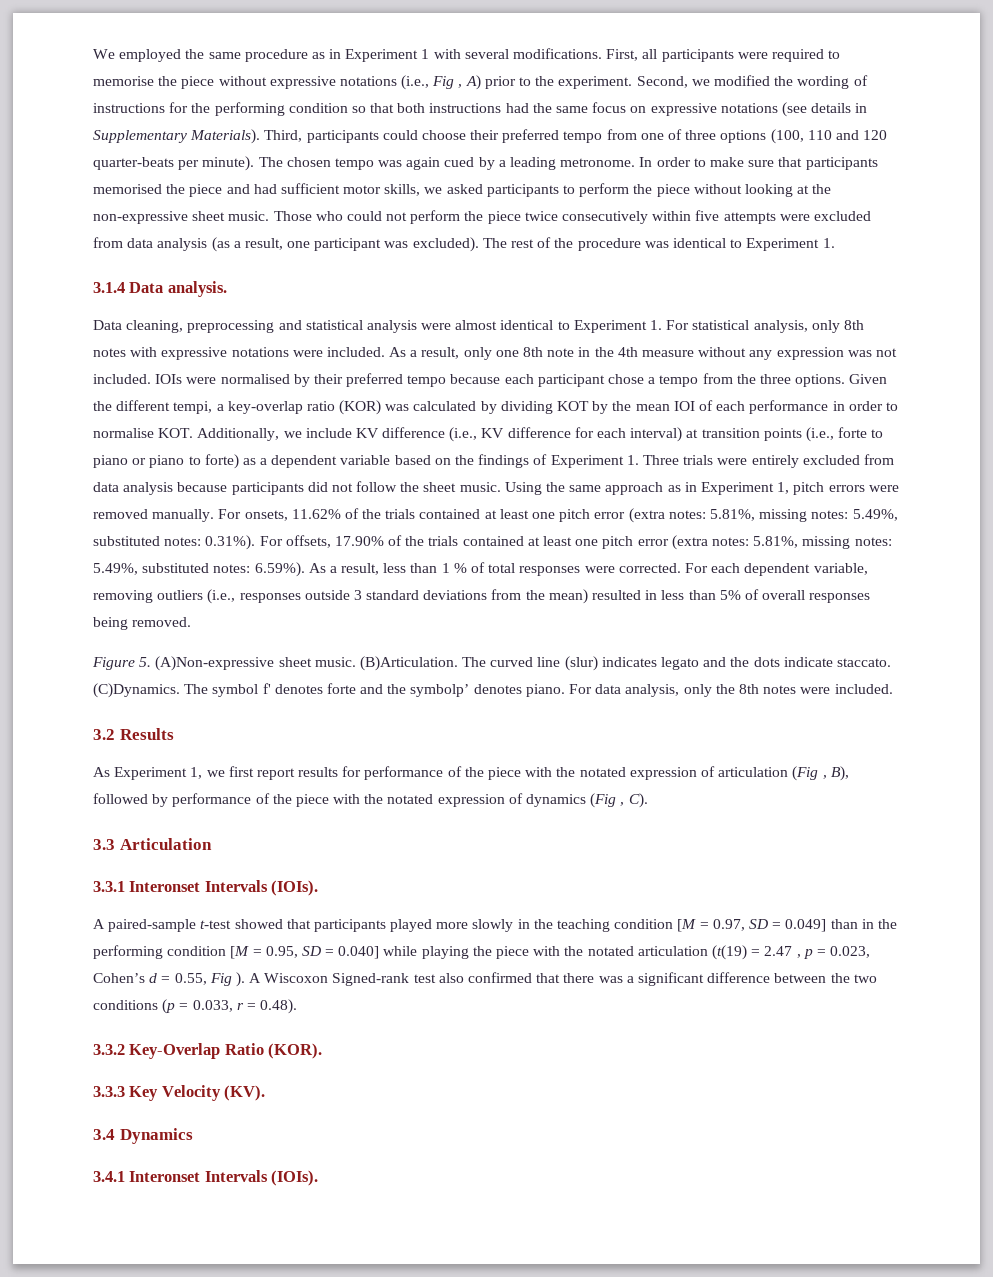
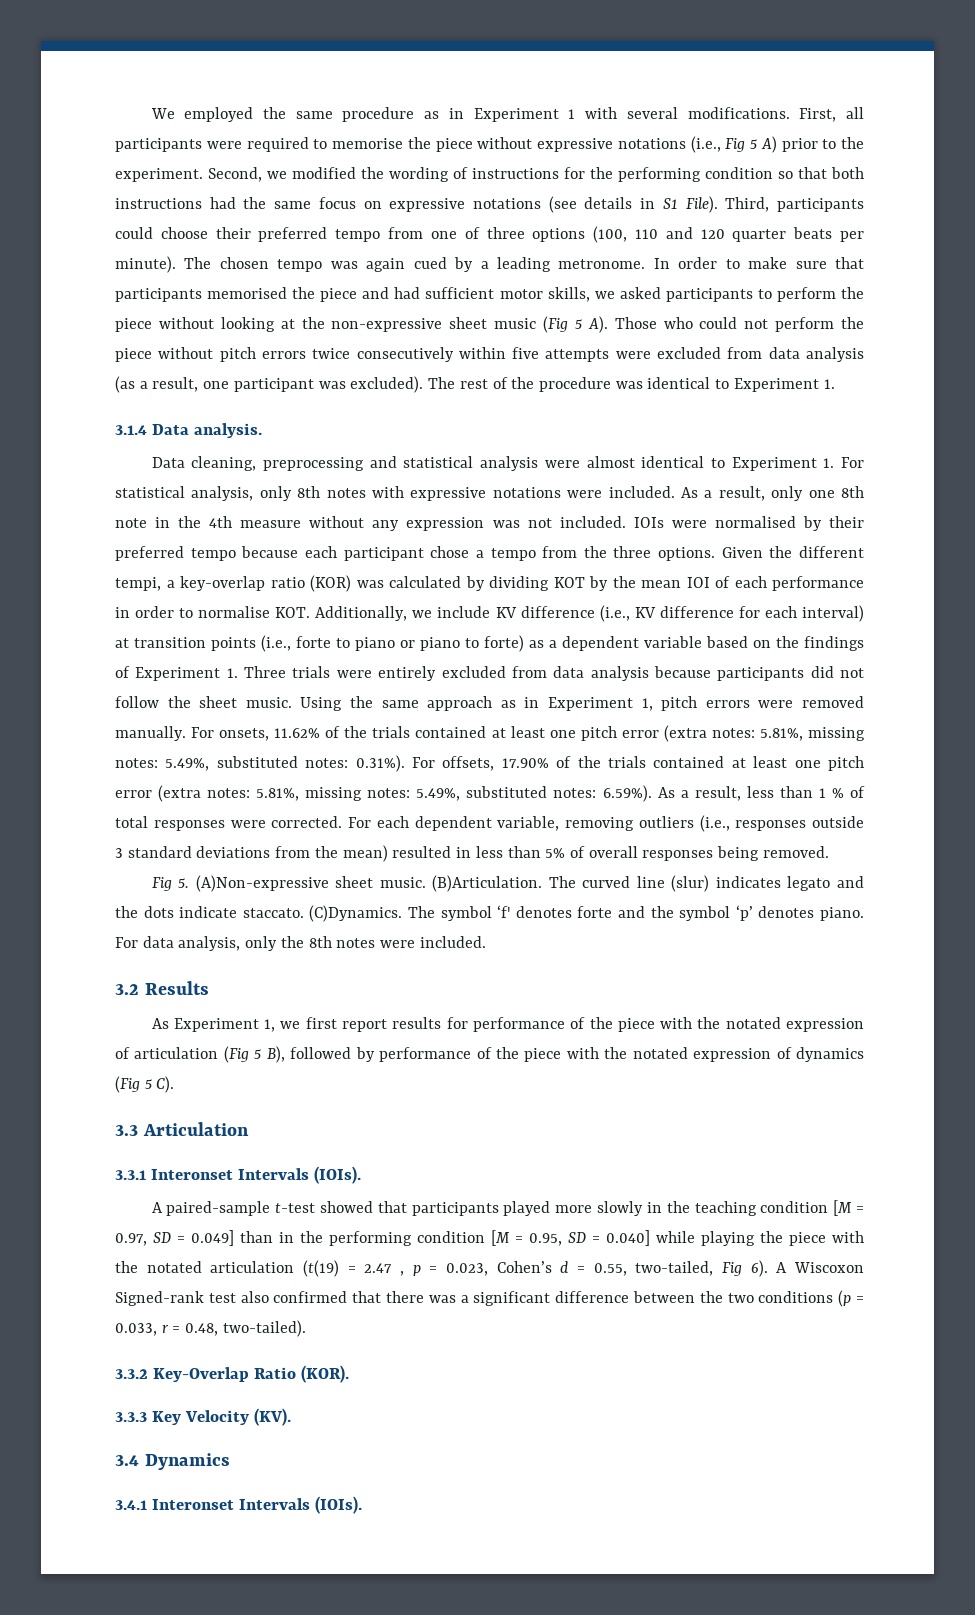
- First, all participants were required to memorise the piece without expressive notations (i.e., Fig , A) prior to the experiment.
+ First, all participants were required to memorise the piece without expressive notations (i.e., Fig 5 A) prior to the experiment.
- Second, we modified the wording of instructions for the performing condition so that both instructions had the same focus on expressive notations (see details in Supplementary Materials).
+ Second, we modified the wording of instructions for the performing condition so that both instructions had the same focus on expressive notations (see details in S1 File).
- Third, participants could choose their preferred tempo from one of three options (100, 110 and 120 quarter-beats per minute).
+ Third, participants could choose their preferred tempo from one of three options (100, 110 and 120 quarter beats per minute).
- In order to make sure that participants memorised the piece and had sufficient motor skills, we asked participants to perform the piece without looking at the non-expressive sheet music. Those who could not perform the piece twice consecutively within five attempts were excluded from data analysis (as a result, one participant was excluded).
+ In order to make sure that participants memorised the piece and had sufficient motor skills, we asked participants to perform the piece without looking at the non-expressive sheet music (Fig 5 A). Those who could not perform the piece without pitch errors twice consecutively within five attempts were excluded from data analysis (as a result, one participant was excluded).
- Figure 5. (A)Non-expressive sheet music.
+ Fig 5. (A)Non-expressive sheet music.
- The symbol f' denotes forte and the symbolp’ denotes piano.
+ The symbol ‘f' denotes forte and the symbol ‘p’ denotes piano.
- As Experiment 1, we first report results for performance of the piece with the notated expression of articulation (Fig , B), followed by performance of the piece with the notated expression of dynamics (Fig , C).
+ As Experiment 1, we first report results for performance of the piece with the notated expression of articulation (Fig 5 B), followed by performance of the piece with the notated expression of dynamics (Fig 5 C).
- A paired-sample t-test showed that participants played more slowly in the teaching condition [M = 0.97, SD = 0.049] than in the performing condition [M = 0.95, SD = 0.040] while playing the piece with the notated articulation (t(19) = 2.47 , p = 0.023, Cohen’s d = 0.55, Fig ).
+ A paired-sample t-test showed that participants played more slowly in the teaching condition [M = 0.97, SD = 0.049] than in the performing condition [M = 0.95, SD = 0.040] while playing the piece with the notated articulation (t(19) = 2.47 , p = 0.023, Cohen’s d = 0.55, two-tailed, Fig 6).
- A Wiscoxon Signed-rank test also confirmed that there was a significant difference between the two conditions (p = 0.033, r = 0.48).
+ A Wiscoxon Signed-rank test also confirmed that there was a significant difference between the two conditions (p = 0.033, r = 0.48, two-tailed).

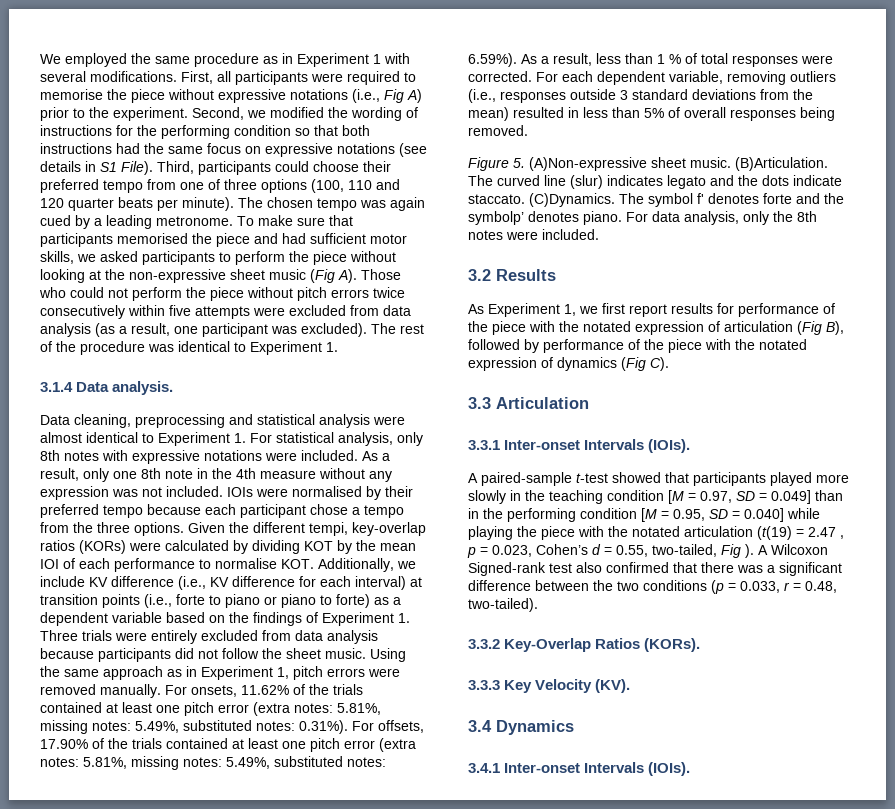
- First, all participants were required to memorise the piece without expressive notations (i.e., Fig 5 A) prior to the experiment.
+ First, all participants were required to memorise the piece without expressive notations (i.e., Fig A) prior to the experiment.
- In order to make sure that participants memorised the piece and had sufficient motor skills, we asked participants to perform the piece without looking at the non-expressive sheet music (Fig 5 A). Those who could not perform the piece without pitch errors twice consecutively within five attempts were excluded from data analysis (as a result, one participant was excluded).
+ To make sure that participants memorised the piece and had sufficient motor skills, we asked participants to perform the piece without looking at the non-expressive sheet music (Fig A). Those who could not perform the piece without pitch errors twice consecutively within five attempts were excluded from data analysis (as a result, one participant was excluded).
- Given the different tempi, a key-overlap ratio (KOR) was calculated by dividing KOT by the mean IOI of each performance in order to normalise KOT. Additionally, we include KV difference (i.e., KV difference for each interval) at transition points (i.e., forte to piano or piano to forte) as a dependent variable based on the findings of Experiment 1. Three trials were entirely excluded from data analysis because participants did not follow the sheet music.
+ Given the different tempi, key-overlap ratios (KORs) were calculated by dividing KOT by the mean IOI of each performance to normalise KOT. Additionally, we include KV difference (i.e., KV difference for each interval) at transition points (i.e., forte to piano or piano to forte) as a dependent variable based on the findings of Experiment 1. Three trials were entirely excluded from data analysis because participants did not follow the sheet music.
- Fig 5. (A)Non-expressive sheet music.
+ Figure 5. (A)Non-expressive sheet music.
- The symbol ‘f' denotes forte and the symbol ‘p’ denotes piano.
+ The symbol f' denotes forte and the symbolp’ denotes piano.
- As Experiment 1, we first report results for performance of the piece with the notated expression of articulation (Fig 5 B), followed by performance of the piece with the notated expression of dynamics (Fig 5 C).
+ As Experiment 1, we first report results for performance of the piece with the notated expression of articulation (Fig B), followed by performance of the piece with the notated expression of dynamics (Fig C).
- 3.3.1 Interonset Intervals (IOIs).
+ 3.3.1 Inter-onset Intervals (IOIs).
- A paired-sample t-test showed that participants played more slowly in the teaching condition [M = 0.97, SD = 0.049] than in the performing condition [M = 0.95, SD = 0.040] while playing the piece with the notated articulation (t(19) = 2.47 , p = 0.023, Cohen’s d = 0.55, two-tailed, Fig 6). A Wiscoxon Signed-rank test also confirmed that there was a significant difference between the two conditions (p = 0.033, r = 0.48, two-tailed).
+ A paired-sample t-test showed that participants played more slowly in the teaching condition [M = 0.97, SD = 0.049] than in the performing condition [M = 0.95, SD = 0.040] while playing the piece with the notated articulation (t(19) = 2.47 , p = 0.023, Cohen’s d = 0.55, two-tailed, Fig ). A Wilcoxon Signed-rank test also confirmed that there was a significant difference between the two conditions (p = 0.033, r = 0.48, two-tailed).
- 3.3.2 Key-Overlap Ratio (KOR).
+ 3.3.2 Key-Overlap Ratios (KORs).
- 3.4.1 Interonset Intervals (IOIs).
+ 3.4.1 Inter-onset Intervals (IOIs).

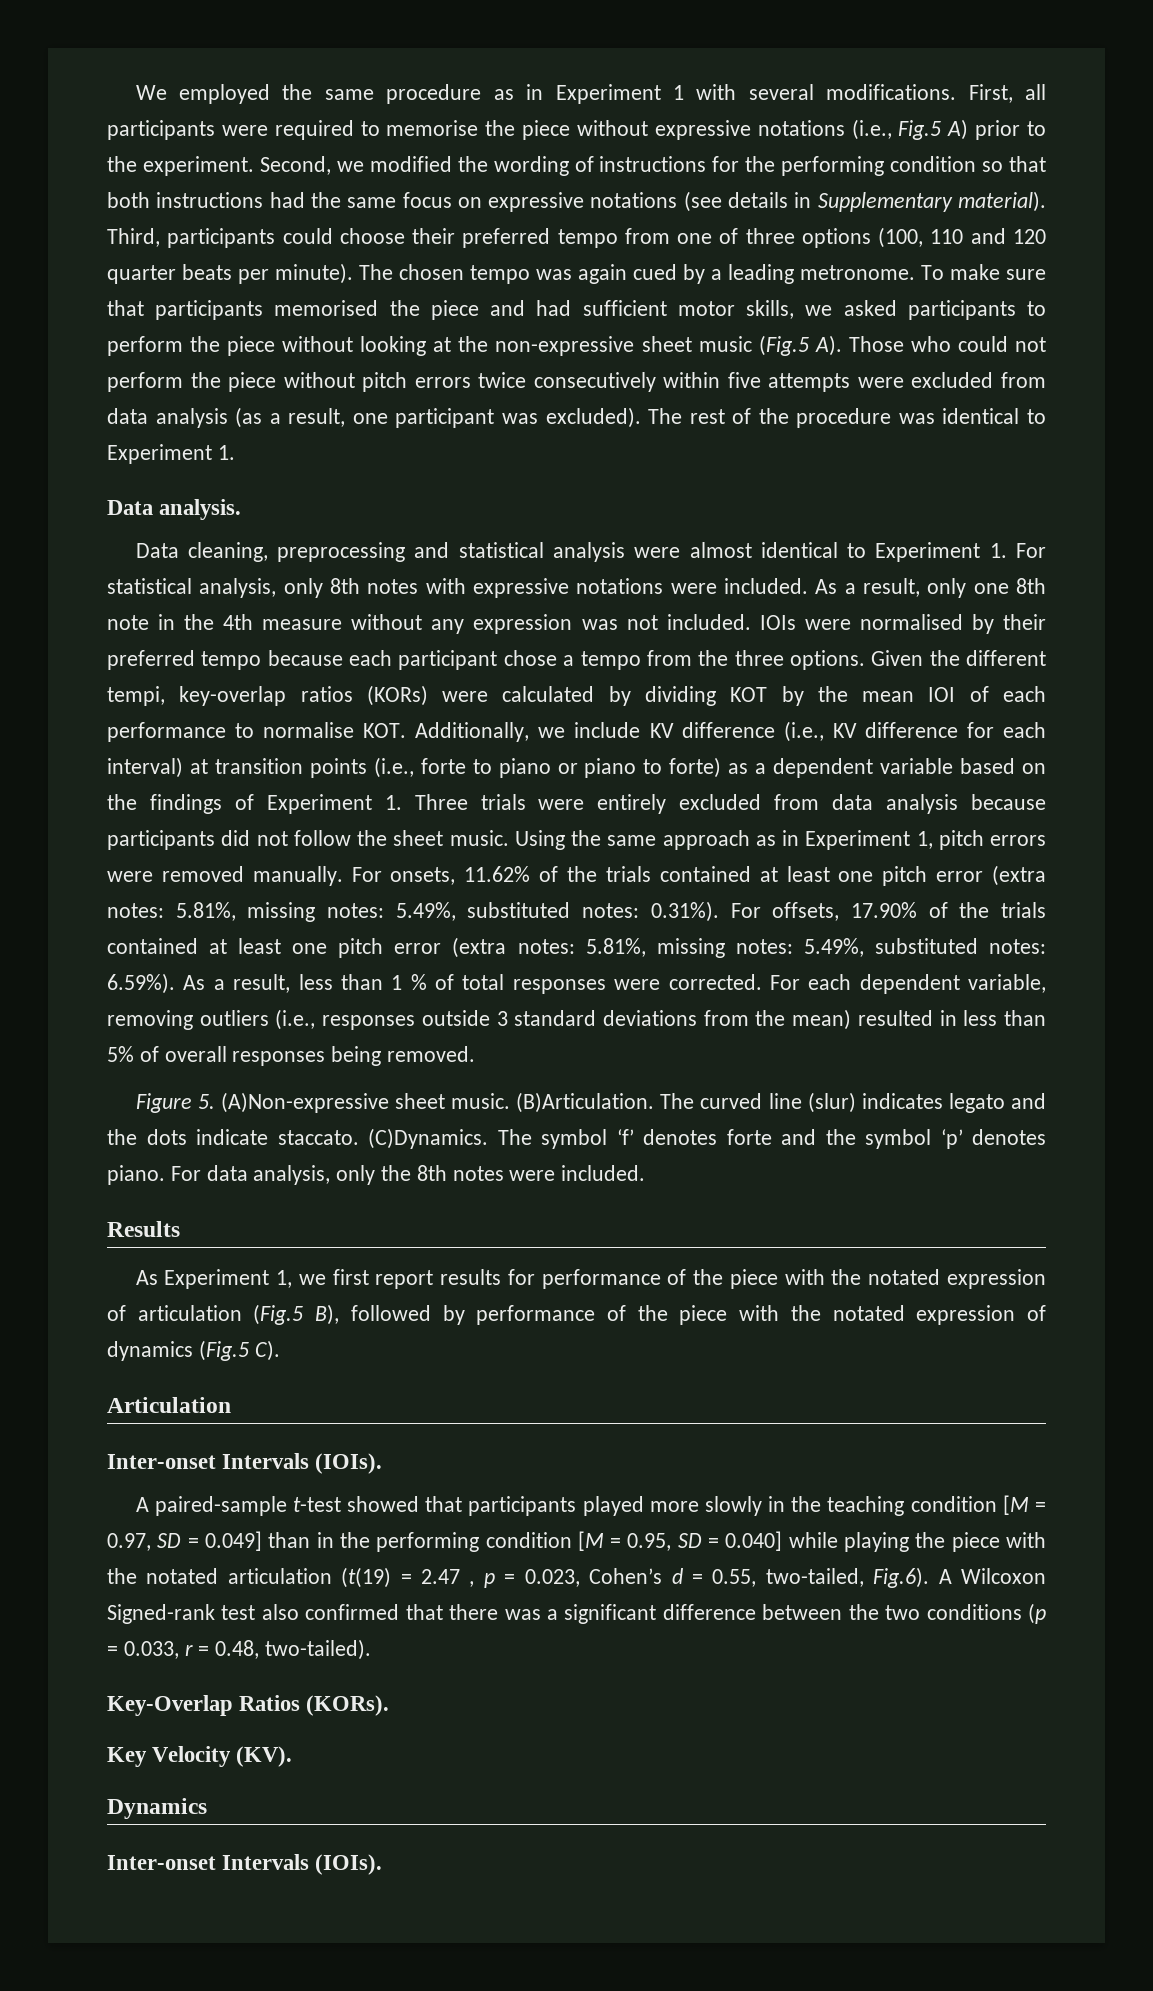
- First, all participants were required to memorise the piece without expressive notations (i.e., Fig A) prior to the experiment.
+ First, all participants were required to memorise the piece without expressive notations (i.e., Fig.5 A) prior to the experiment.
- Second, we modified the wording of instructions for the performing condition so that both instructions had the same focus on expressive notations (see details in S1 File).
+ Second, we modified the wording of instructions for the performing condition so that both instructions had the same focus on expressive notations (see details in Supplementary material).
- To make sure that participants memorised the piece and had sufficient motor skills, we asked participants to perform the piece without looking at the non-expressive sheet music (Fig A). Those who could not perform the piece without pitch errors twice consecutively within five attempts were excluded from data analysis (as a result, one participant was excluded).
+ To make sure that participants memorised the piece and had sufficient motor skills, we asked participants to perform the piece without looking at the non-expressive sheet music (Fig.5 A). Those who could not perform the piece without pitch errors twice consecutively within five attempts were excluded from data analysis (as a result, one participant was excluded).
- 3.1.4 Data analysis.
+ Data analysis.
- The symbol f' denotes forte and the symbolp’ denotes piano.
+ The symbol ‘f’ denotes forte and the symbol ‘p’ denotes piano.
- 3.2 Results
+ Results
- As Experiment 1, we first report results for performance of the piece with the notated expression of articulation (Fig B), followed by performance of the piece with the notated expression of dynamics (Fig C).
+ As Experiment 1, we first report results for performance of the piece with the notated expression of articulation (Fig.5 B), followed by performance of the piece with the notated expression of dynamics (Fig.5 C).
- 3.3 Articulation
- 3.3.1 Inter-onset Intervals (IOIs).
+ Articulation
+ Inter-onset Intervals (IOIs).
- A paired-sample t-test showed that participants played more slowly in the teaching condition [M = 0.97, SD = 0.049] than in the performing condition [M = 0.95, SD = 0.040] while playing the piece with the notated articulation (t(19) = 2.47 , p = 0.023, Cohen’s d = 0.55, two-tailed, Fig ). A Wilcoxon Signed-rank test also confirmed that there was a significant difference between the two conditions (p = 0.033, r = 0.48, two-tailed).
+ A paired-sample t-test showed that participants played more slowly in the teaching condition [M = 0.97, SD = 0.049] than in the performing condition [M = 0.95, SD = 0.040] while playing the piece with the notated articulation (t(19) = 2.47 , p = 0.023, Cohen’s d = 0.55, two-tailed, Fig.6). A Wilcoxon Signed-rank test also confirmed that there was a significant difference between the two conditions (p = 0.033, r = 0.48, two-tailed).
- 3.3.2 Key-Overlap Ratios (KORs).
+ Key-Overlap Ratios (KORs).
- 3.3.3 Key Velocity (KV).
+ Key Velocity (KV).
- 3.4 Dynamics
- 3.4.1 Inter-onset Intervals (IOIs).
+ Dynamics
+ Inter-onset Intervals (IOIs).

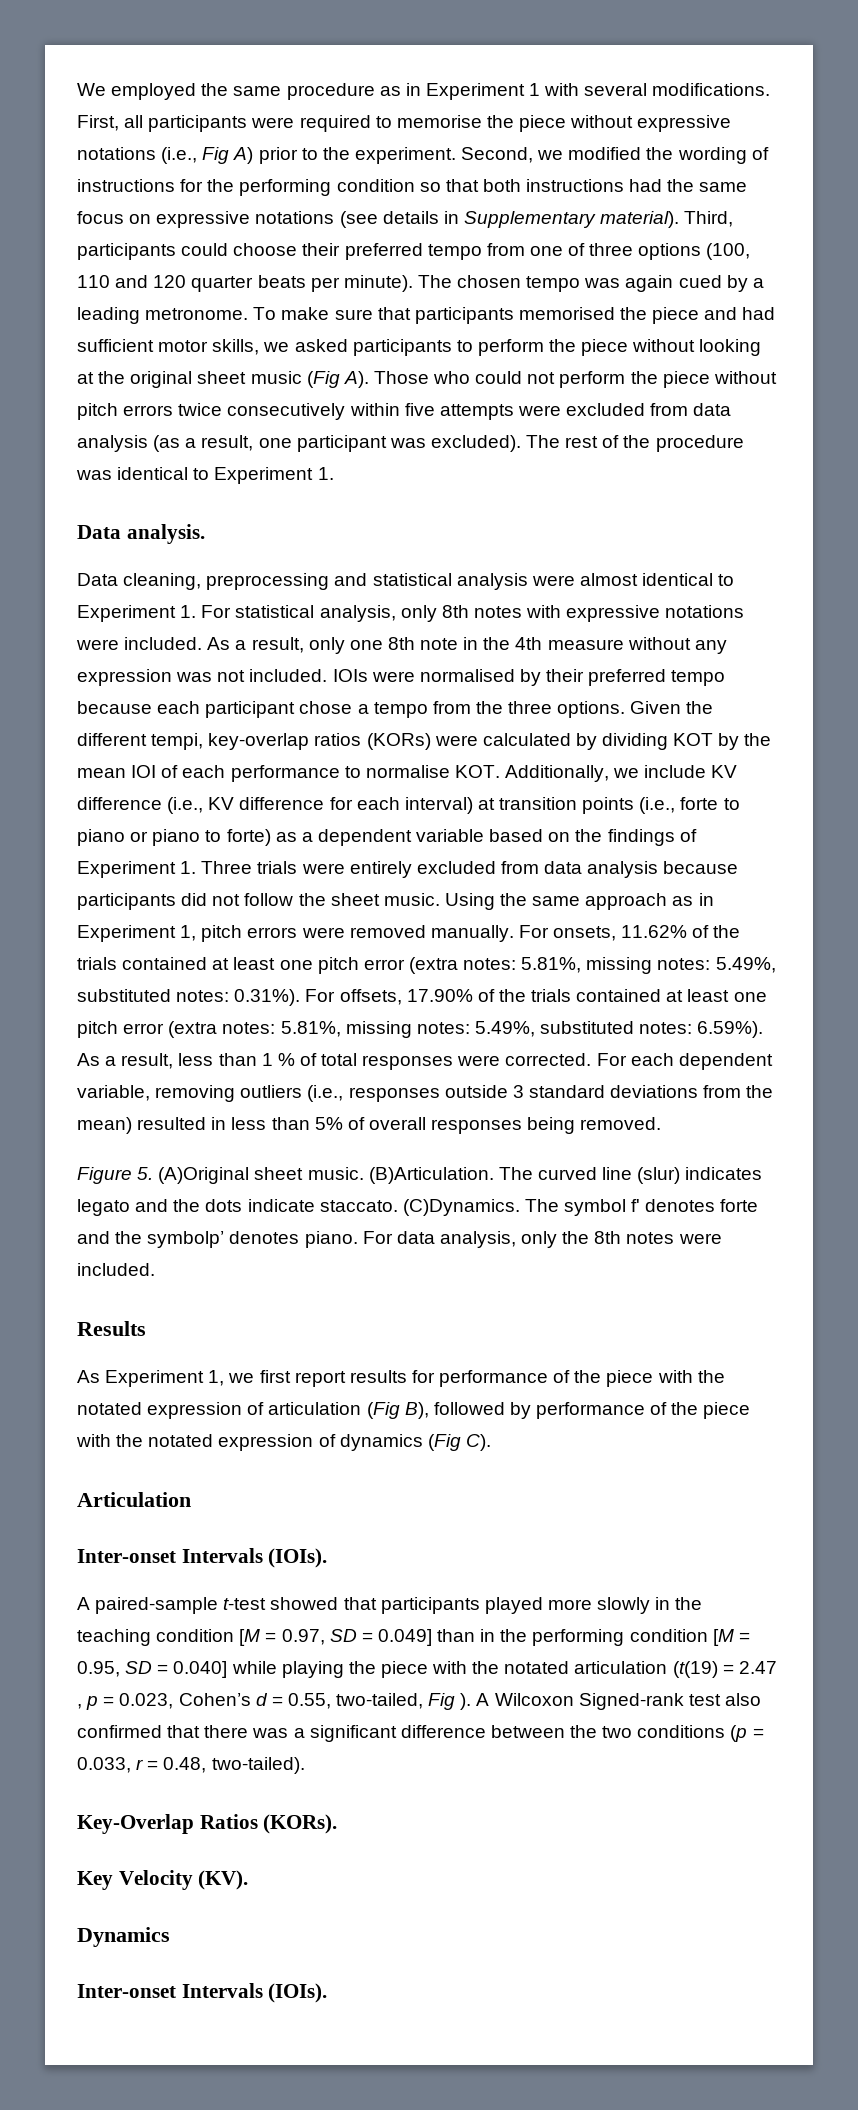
- First, all participants were required to memorise the piece without expressive notations (i.e., Fig.5 A) prior to the experiment.
+ First, all participants were required to memorise the piece without expressive notations (i.e., Fig A) prior to the experiment.
- To make sure that participants memorised the piece and had sufficient motor skills, we asked participants to perform the piece without looking at the non-expressive sheet music (Fig.5 A). Those who could not perform the piece without pitch errors twice consecutively within five attempts were excluded from data analysis (as a result, one participant was excluded).
+ To make sure that participants memorised the piece and had sufficient motor skills, we asked participants to perform the piece without looking at the original sheet music (Fig A). Those who could not perform the piece without pitch errors twice consecutively within five attempts were excluded from data analysis (as a result, one participant was excluded).
- Figure 5. (A)Non-expressive sheet music.
+ Figure 5. (A)Original sheet music.
- The symbol ‘f’ denotes forte and the symbol ‘p’ denotes piano.
+ The symbol f' denotes forte and the symbolp’ denotes piano.
- As Experiment 1, we first report results for performance of the piece with the notated expression of articulation (Fig.5 B), followed by performance of the piece with the notated expression of dynamics (Fig.5 C).
+ As Experiment 1, we first report results for performance of the piece with the notated expression of articulation (Fig B), followed by performance of the piece with the notated expression of dynamics (Fig C).
- A paired-sample t-test showed that participants played more slowly in the teaching condition [M = 0.97, SD = 0.049] than in the performing condition [M = 0.95, SD = 0.040] while playing the piece with the notated articulation (t(19) = 2.47 , p = 0.023, Cohen’s d = 0.55, two-tailed, Fig.6). A Wilcoxon Signed-rank test also confirmed that there was a significant difference between the two conditions (p = 0.033, r = 0.48, two-tailed).
+ A paired-sample t-test showed that participants played more slowly in the teaching condition [M = 0.97, SD = 0.049] than in the performing condition [M = 0.95, SD = 0.040] while playing the piece with the notated articulation (t(19) = 2.47 , p = 0.023, Cohen’s d = 0.55, two-tailed, Fig ). A Wilcoxon Signed-rank test also confirmed that there was a significant difference between the two conditions (p = 0.033, r = 0.48, two-tailed).

